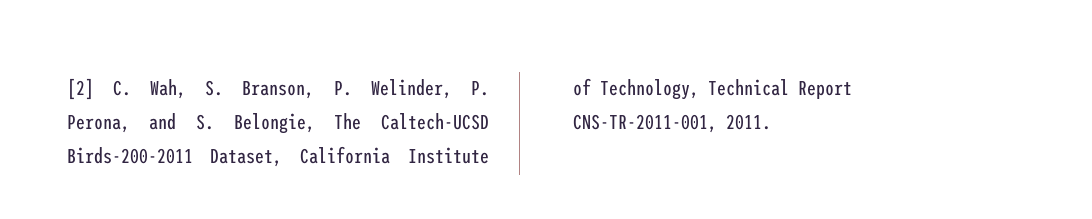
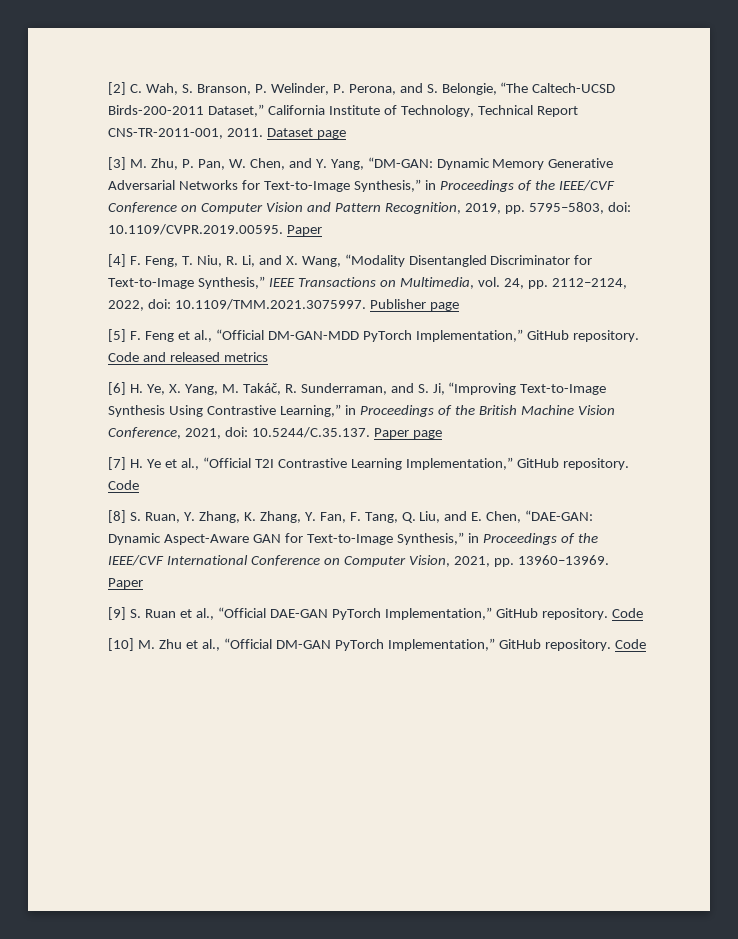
- [2] C. Wah, S. Branson, P. Welinder, P. Perona, and S. Belongie, The Caltech-UCSD Birds-200-2011 Dataset, California Institute of Technology, Technical Report CNS-TR-2011-001, 2011.
+ [2] C. Wah, S. Branson, P. Welinder, P. Perona, and S. Belongie, “The Caltech-UCSD Birds-200-2011 Dataset,” California Institute of Technology, Technical Report CNS-TR-2011-001, 2011.
+ Dataset page
+ [3] M. Zhu, P. Pan, W. Chen, and Y. Yang, “DM-GAN: Dynamic Memory Generative Adversarial Networks for Text-to-Image Synthesis,” in Proceedings of the IEEE/CVF Conference on Computer Vision and Pattern Recognition, 2019, pp. 5795–5803, doi: 10.1109/CVPR.2019.00595. Paper
+ [4] F. Feng, T. Niu, R. Li, and X. Wang, “Modality Disentangled Discriminator for Text-to-Image Synthesis,” IEEE Transactions on Multimedia, vol. 24, pp. 2112–2124, 2022, doi: 10.1109/TMM.2021.3075997. Publisher page
+ [5] F. Feng et al., “Official DM-GAN-MDD PyTorch Implementation,” GitHub repository. Code and released metrics
+ [6] H. Ye, X. Yang, M. Takáč, R. Sunderraman, and S. Ji, “Improving Text-to-Image Synthesis Using Contrastive Learning,” in Proceedings of the British Machine Vision Conference, 2021, doi: 10.5244/C.35.137. Paper page
+ [7] H. Ye et al., “Official T2I Contrastive Learning Implementation,” GitHub repository. Code
+ [8] S. Ruan, Y. Zhang, K. Zhang, Y. Fan, F. Tang, Q. Liu, and E. Chen, “DAE-GAN: Dynamic Aspect-Aware GAN for Text-to-Image Synthesis,” in Proceedings of the IEEE/CVF International Conference on Computer Vision, 2021, pp. 13960–13969. Paper
+ [9] S. Ruan et al., “Official DAE-GAN PyTorch Implementation,” GitHub repository. Code
+ [10] M. Zhu et al., “Official DM-GAN PyTorch Implementation,” GitHub repository. Code

